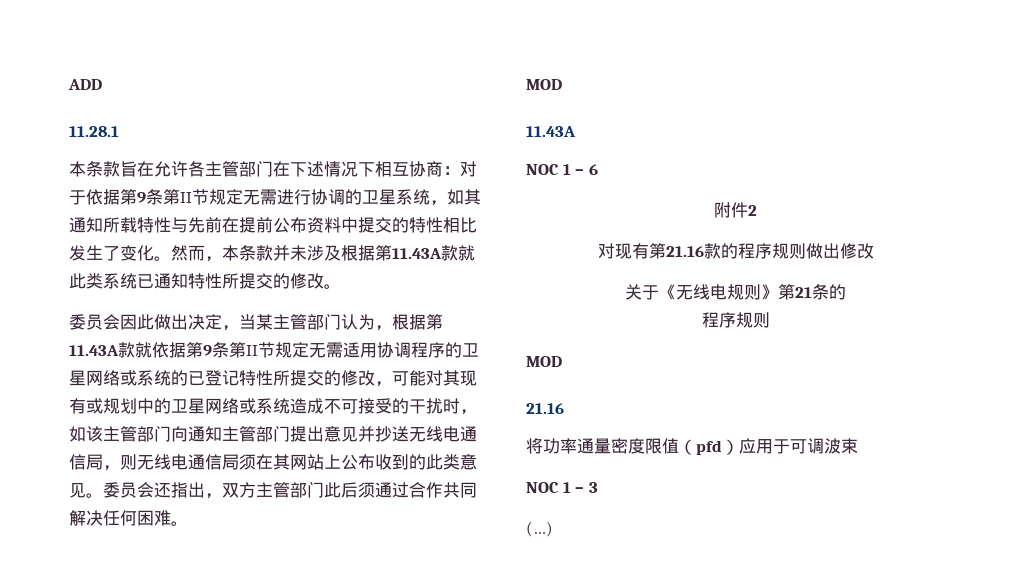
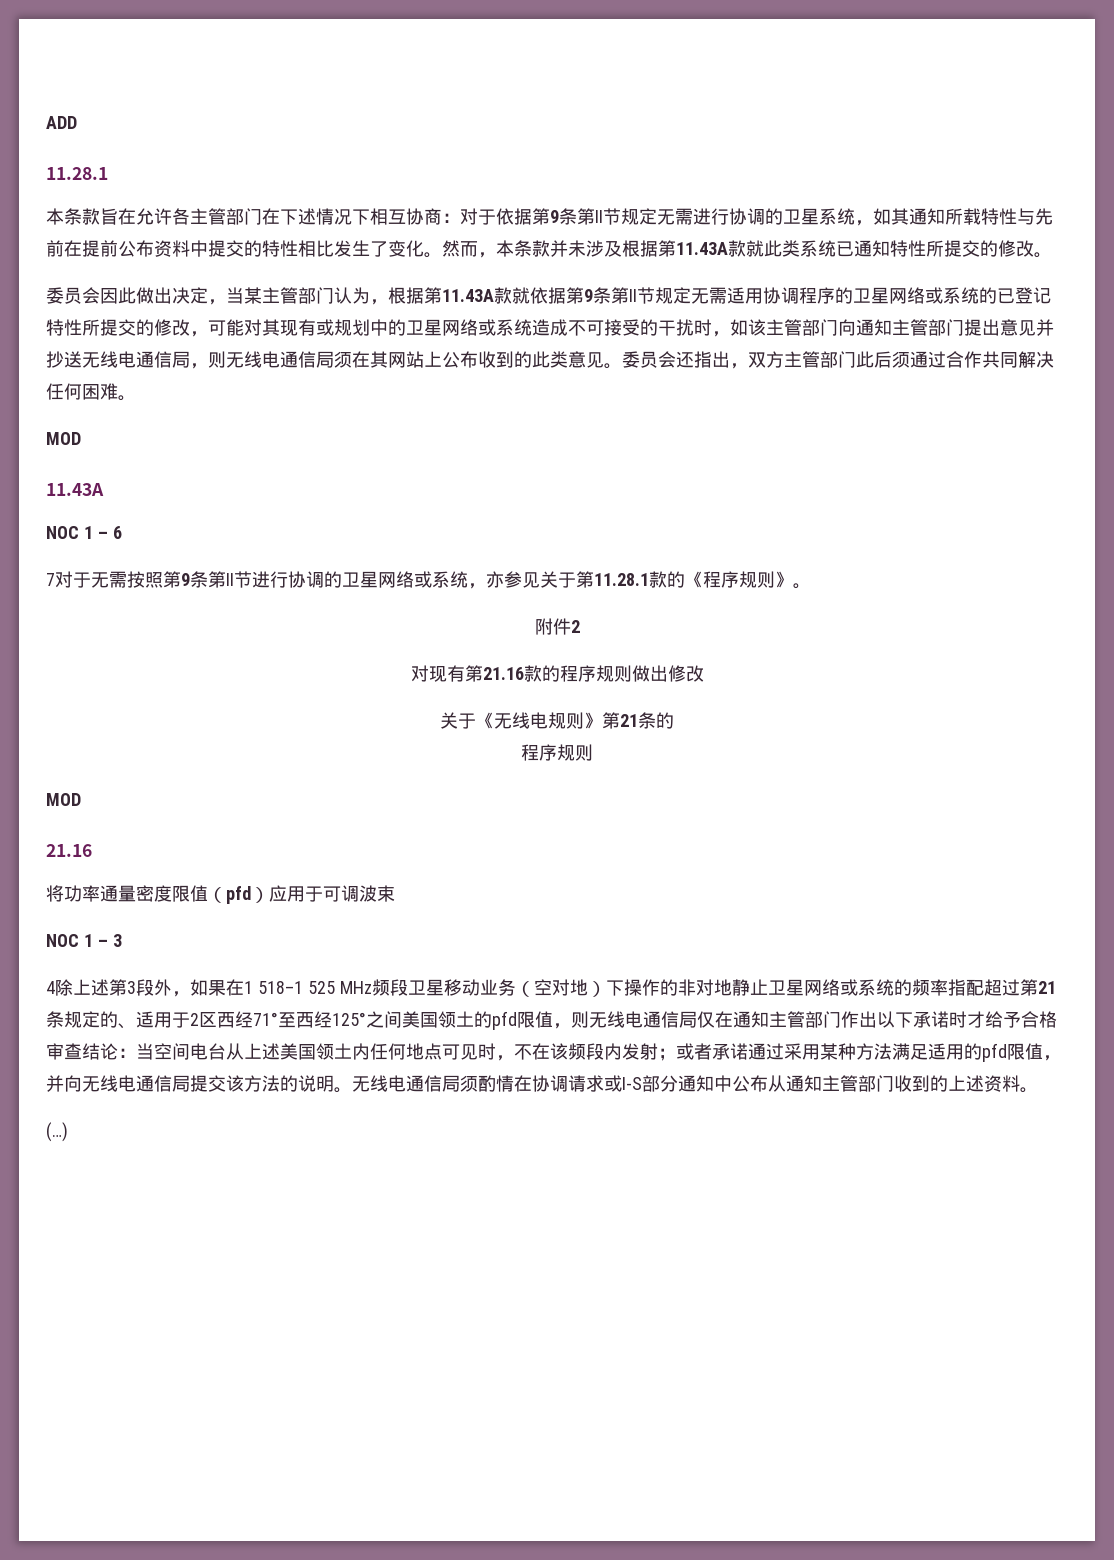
+ 7对于无需按照第9条第II节进行协调的卫星网络或系统，亦参见关于第11.28.1款的《程序规则》。
+ 4除上述第3段外，如果在1 518–1 525 MHz频段卫星移动业务（空对地）下操作的非对地静止卫星网络或系统的频率指配超过第21条规定的、适用于2区西经71°至西经125°之间美国领土的pfd限值，则无线电通信局仅在通知主管部门作出以下承诺时才给予合格审查结论：当空间电台从上述美国领土内任何地点可见时，不在该频段内发射；或者承诺通过采用某种方法满足适用的pfd限值，并向无线电通信局提交该方法的说明。无线电通信局须酌情在协调请求或I-S部分通知中公布从通知主管部门收到的上述资料。

